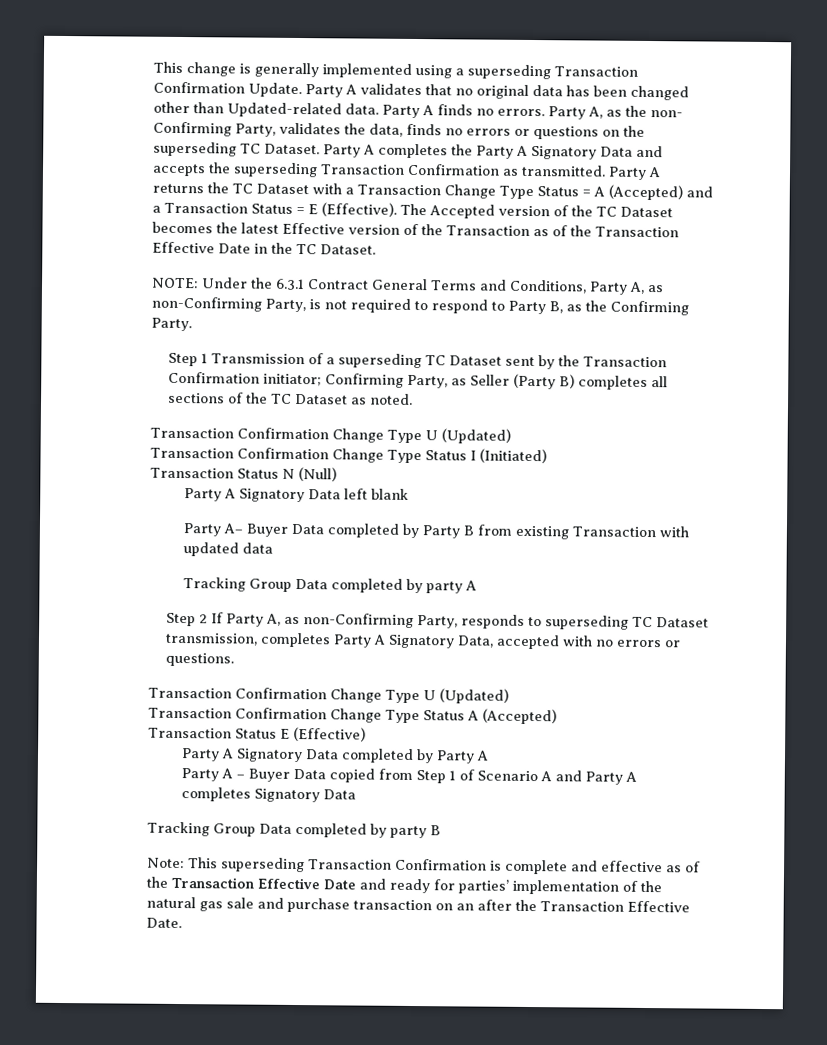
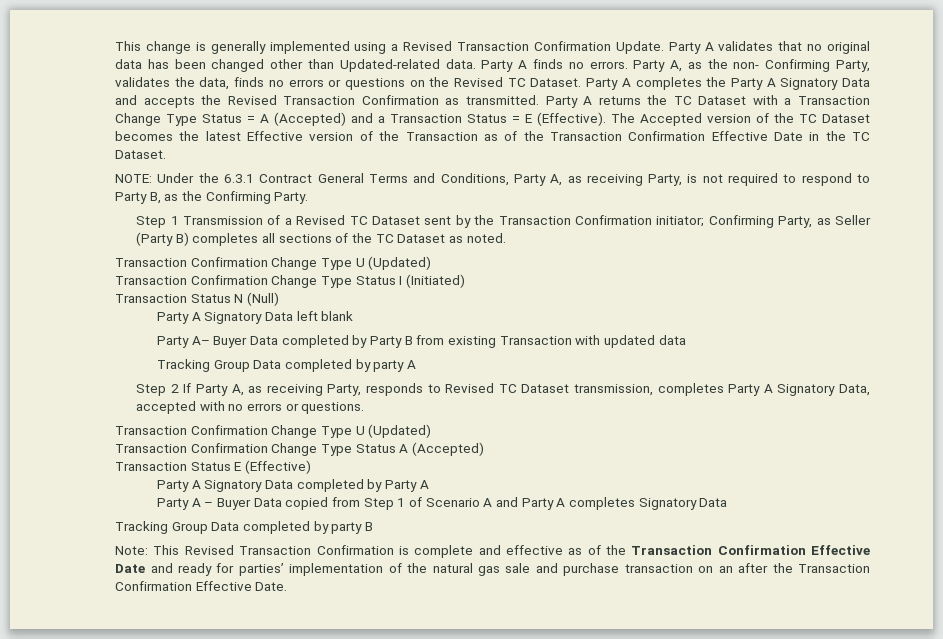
- This change is generally implemented using a superseding Transaction Confirmation Update.
+ This change is generally implemented using a Revised Transaction Confirmation Update.
- Party A, as the non- Confirming Party, validates the data, finds no errors or questions on the superseding TC Dataset.
+ Party A, as the non- Confirming Party, validates the data, finds no errors or questions on the Revised TC Dataset.
- Party A completes the Party A Signatory Data and accepts the superseding Transaction Confirmation as transmitted.
+ Party A completes the Party A Signatory Data and accepts the Revised Transaction Confirmation as transmitted.
- The Accepted version of the TC Dataset becomes the latest Effective version of the Transaction as of the Transaction Effective Date in the TC Dataset.
+ The Accepted version of the TC Dataset becomes the latest Effective version of the Transaction as of the Transaction Confirmation Effective Date in the TC Dataset.
- NOTE: Under the 6.3.1 Contract General Terms and Conditions, Party A, as non-Confirming Party, is not required to respond to Party B, as the Confirming Party.
+ NOTE: Under the 6.3.1 Contract General Terms and Conditions, Party A, as receiving Party, is not required to respond to Party B, as the Confirming Party.
- Step 1 Transmission of a superseding TC Dataset sent by the Transaction Confirmation initiator; Confirming Party, as Seller (Party B) completes all sections of the TC Dataset as noted.
+ Step 1 Transmission of a Revised TC Dataset sent by the Transaction Confirmation initiator; Confirming Party, as Seller (Party B) completes all sections of the TC Dataset as noted.
- Step 2 If Party A, as non-Confirming Party, responds to superseding TC Dataset transmission, completes Party A Signatory Data, accepted with no errors or questions.
+ Step 2 If Party A, as receiving Party, responds to Revised TC Dataset transmission, completes Party A Signatory Data, accepted with no errors or questions.
- Note: This superseding Transaction Confirmation is complete and effective as of the Transaction Effective Date and ready for parties’ implementation of the natural gas sale and purchase transaction on an after the Transaction Effective Date.
+ Note: This Revised Transaction Confirmation is complete and effective as of the Transaction Confirmation Effective Date and ready for parties’ implementation of the natural gas sale and purchase transaction on an after the Transaction Confirmation Effective Date.

